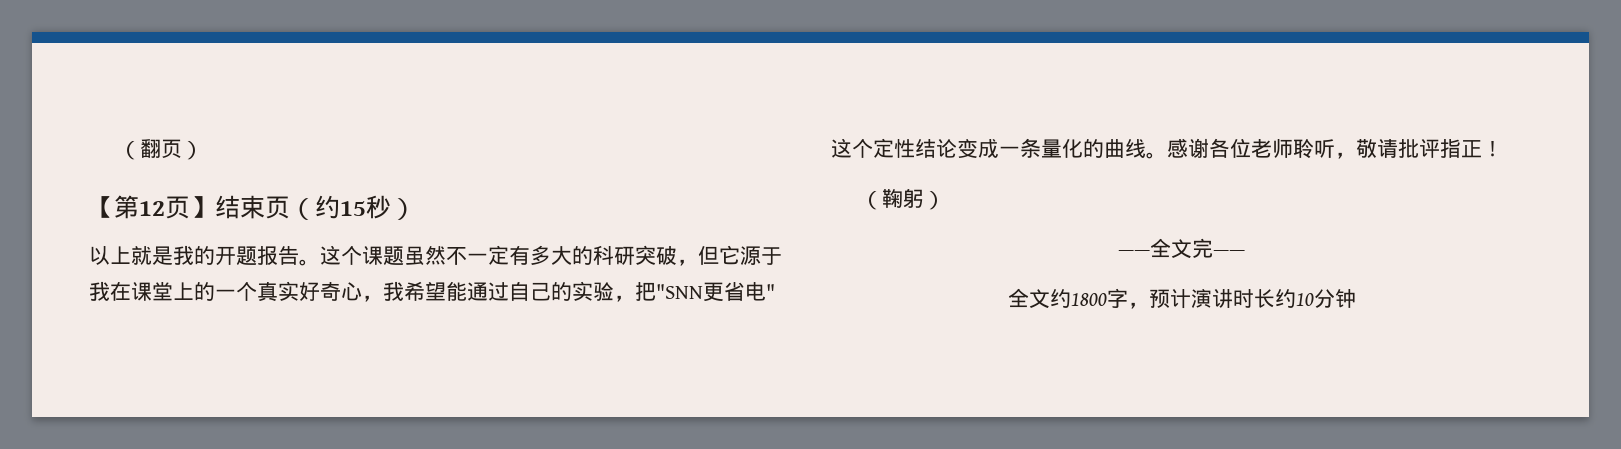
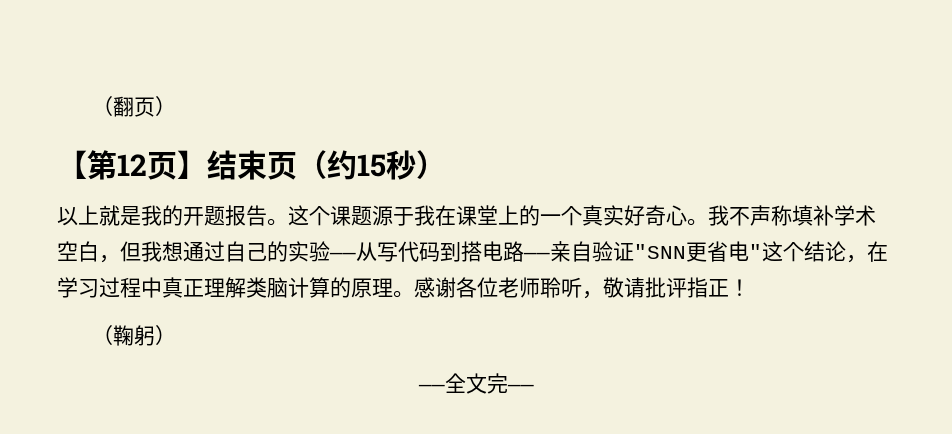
- 这个课题虽然不一定有多大的科研突破，但它源于我在课堂上的一个真实好奇心，我希望能通过自己的实验，把"SNN更省电"这个定性结论变成一条量化的曲线。
+ 这个课题源于我在课堂上的一个真实好奇心。我不声称填补学术空白，但我想通过自己的实验——从写代码到搭电路——亲自验证"SNN更省电"这个结论，在学习过程中真正理解类脑计算的原理。
- 全文约1800字，预计演讲时长约10分钟

